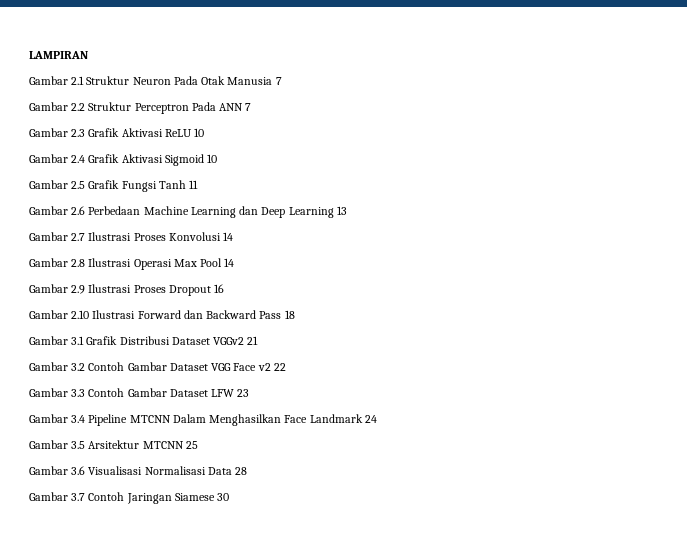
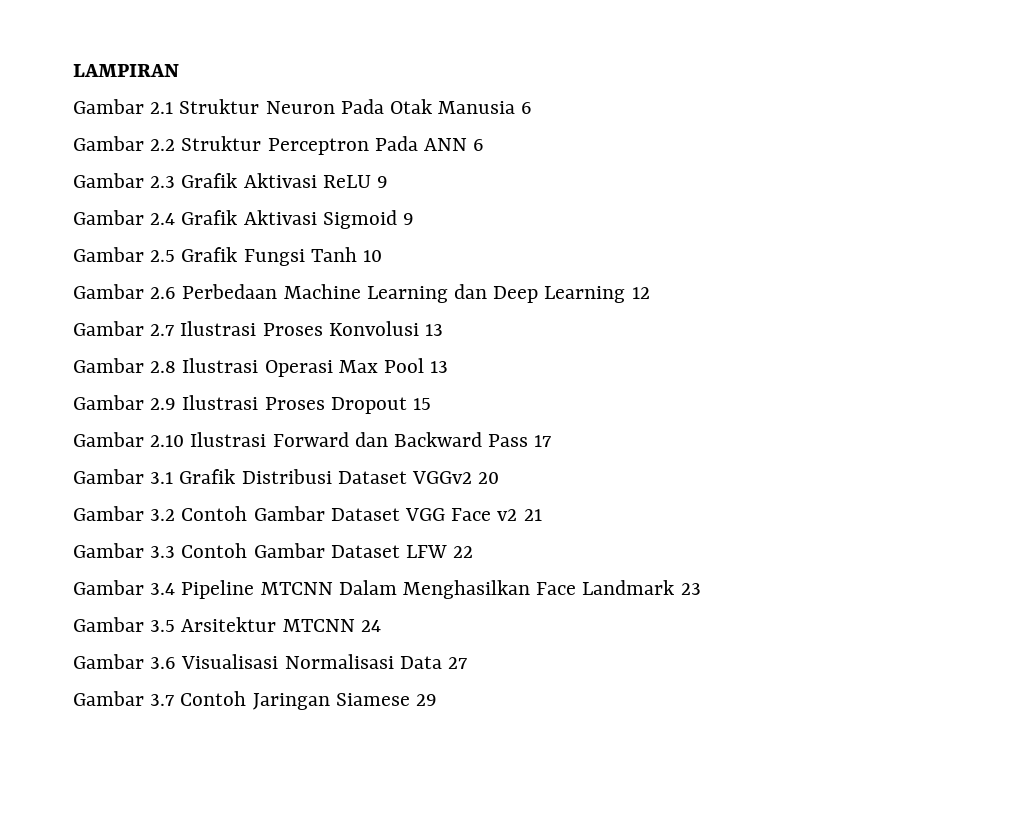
- Gambar 2.1 Struktur Neuron Pada Otak Manusia 7
+ Gambar 2.1 Struktur Neuron Pada Otak Manusia 6
- Gambar 2.2 Struktur Perceptron Pada ANN 7
+ Gambar 2.2 Struktur Perceptron Pada ANN 6
- Gambar 2.3 Grafik Aktivasi ReLU 10
+ Gambar 2.3 Grafik Aktivasi ReLU 9
- Gambar 2.4 Grafik Aktivasi Sigmoid 10
+ Gambar 2.4 Grafik Aktivasi Sigmoid 9
- Gambar 2.5 Grafik Fungsi Tanh 11
+ Gambar 2.5 Grafik Fungsi Tanh 10
- Gambar 2.6 Perbedaan Machine Learning dan Deep Learning 13
+ Gambar 2.6 Perbedaan Machine Learning dan Deep Learning 12
- Gambar 2.7 Ilustrasi Proses Konvolusi 14
+ Gambar 2.7 Ilustrasi Proses Konvolusi 13
- Gambar 2.8 Ilustrasi Operasi Max Pool 14
+ Gambar 2.8 Ilustrasi Operasi Max Pool 13
- Gambar 2.9 Ilustrasi Proses Dropout 16
+ Gambar 2.9 Ilustrasi Proses Dropout 15
- Gambar 2.10 Ilustrasi Forward dan Backward Pass 18
+ Gambar 2.10 Ilustrasi Forward dan Backward Pass 17
- Gambar 3.1 Grafik Distribusi Dataset VGGv2 21
+ Gambar 3.1 Grafik Distribusi Dataset VGGv2 20
- Gambar 3.2 Contoh Gambar Dataset VGG Face v2 22
+ Gambar 3.2 Contoh Gambar Dataset VGG Face v2 21
- Gambar 3.3 Contoh Gambar Dataset LFW 23
+ Gambar 3.3 Contoh Gambar Dataset LFW 22
- Gambar 3.4 Pipeline MTCNN Dalam Menghasilkan Face Landmark 24
+ Gambar 3.4 Pipeline MTCNN Dalam Menghasilkan Face Landmark 23
- Gambar 3.5 Arsitektur MTCNN 25
+ Gambar 3.5 Arsitektur MTCNN 24
- Gambar 3.6 Visualisasi Normalisasi Data 28
+ Gambar 3.6 Visualisasi Normalisasi Data 27
- Gambar 3.7 Contoh Jaringan Siamese 30
+ Gambar 3.7 Contoh Jaringan Siamese 29

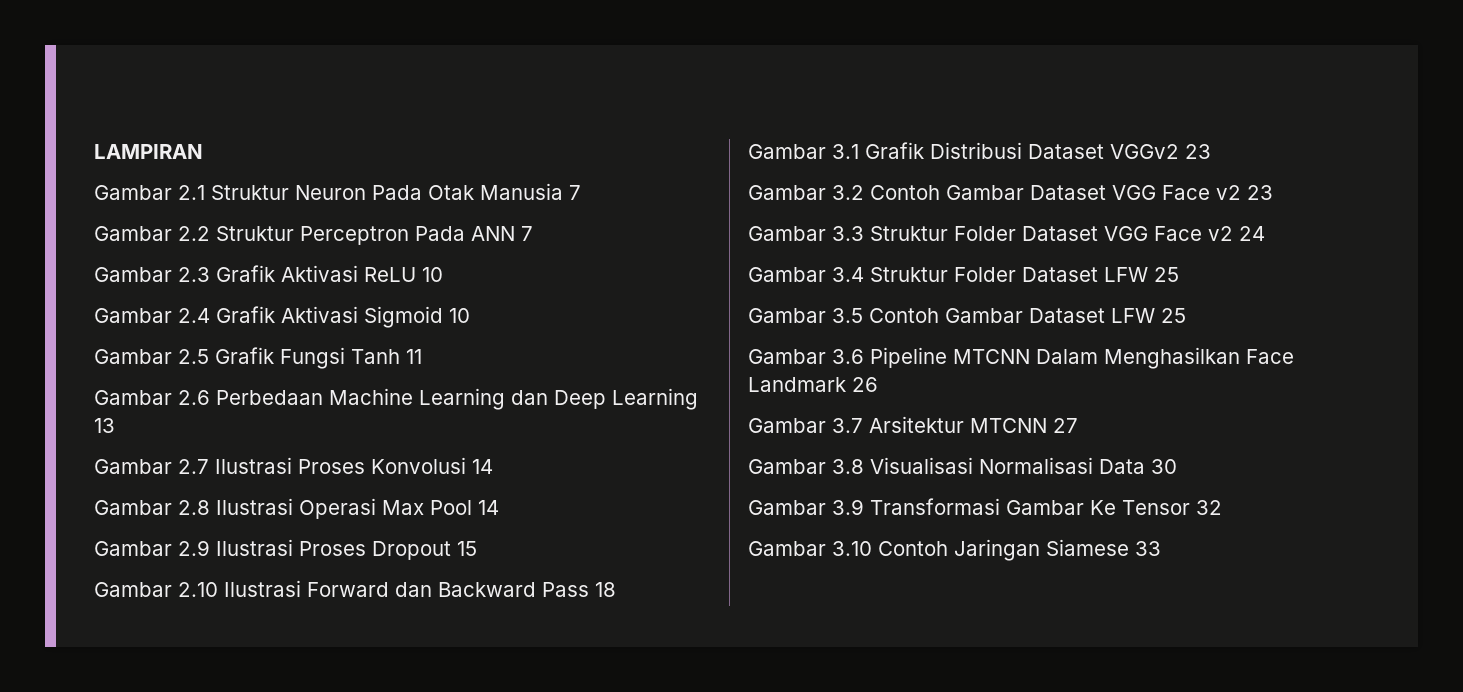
- Gambar 2.1 Struktur Neuron Pada Otak Manusia 6
+ Gambar 2.1 Struktur Neuron Pada Otak Manusia 7
- Gambar 2.2 Struktur Perceptron Pada ANN 6
+ Gambar 2.2 Struktur Perceptron Pada ANN 7
- Gambar 2.3 Grafik Aktivasi ReLU 9
+ Gambar 2.3 Grafik Aktivasi ReLU 10
- Gambar 2.4 Grafik Aktivasi Sigmoid 9
+ Gambar 2.4 Grafik Aktivasi Sigmoid 10
- Gambar 2.5 Grafik Fungsi Tanh 10
+ Gambar 2.5 Grafik Fungsi Tanh 11
- Gambar 2.6 Perbedaan Machine Learning dan Deep Learning 12
+ Gambar 2.6 Perbedaan Machine Learning dan Deep Learning 13
- Gambar 2.7 Ilustrasi Proses Konvolusi 13
+ Gambar 2.7 Ilustrasi Proses Konvolusi 14
- Gambar 2.8 Ilustrasi Operasi Max Pool 13
+ Gambar 2.8 Ilustrasi Operasi Max Pool 14
- Gambar 2.10 Ilustrasi Forward dan Backward Pass 17
+ Gambar 2.10 Ilustrasi Forward dan Backward Pass 18
- Gambar 3.1 Grafik Distribusi Dataset VGGv2 20
+ Gambar 3.1 Grafik Distribusi Dataset VGGv2 23
- Gambar 3.2 Contoh Gambar Dataset VGG Face v2 21
+ Gambar 3.2 Contoh Gambar Dataset VGG Face v2 23
- Gambar 3.3 Contoh Gambar Dataset LFW 22
- Gambar 3.4 Pipeline MTCNN Dalam Menghasilkan Face Landmark 23
- Gambar 3.5 Arsitektur MTCNN 24
- Gambar 3.6 Visualisasi Normalisasi Data 27
- Gambar 3.7 Contoh Jaringan Siamese 29
+ Gambar 3.3 Struktur Folder Dataset VGG Face v2 24
+ Gambar 3.4 Struktur Folder Dataset LFW 25
+ Gambar 3.5 Contoh Gambar Dataset LFW 25
+ Gambar 3.6 Pipeline MTCNN Dalam Menghasilkan Face Landmark 26
+ Gambar 3.7 Arsitektur MTCNN 27
+ Gambar 3.8 Visualisasi Normalisasi Data 30
+ Gambar 3.9 Transformasi Gambar Ke Tensor 32
+ Gambar 3.10 Contoh Jaringan Siamese 33

